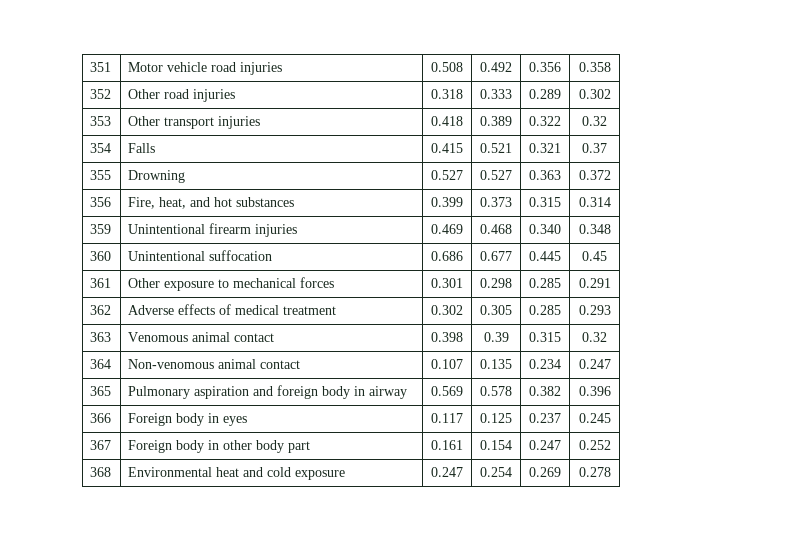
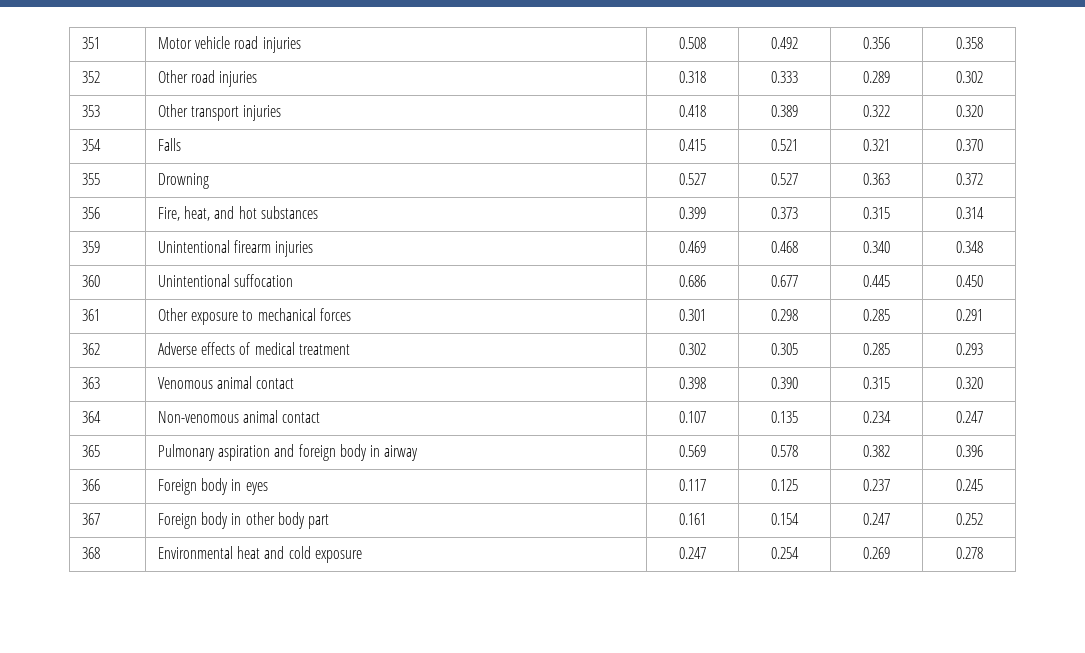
- 353 | Other transport injuries | 0.418 | 0.389 | 0.322 | 0.32
+ 353 | Other transport injuries | 0.418 | 0.389 | 0.322 | 0.320
- 354 | Falls | 0.415 | 0.521 | 0.321 | 0.37
+ 354 | Falls | 0.415 | 0.521 | 0.321 | 0.370
- 360 | Unintentional suffocation | 0.686 | 0.677 | 0.445 | 0.45
+ 360 | Unintentional suffocation | 0.686 | 0.677 | 0.445 | 0.450
- 363 | Venomous animal contact | 0.398 | 0.39 | 0.315 | 0.32
+ 363 | Venomous animal contact | 0.398 | 0.390 | 0.315 | 0.320

